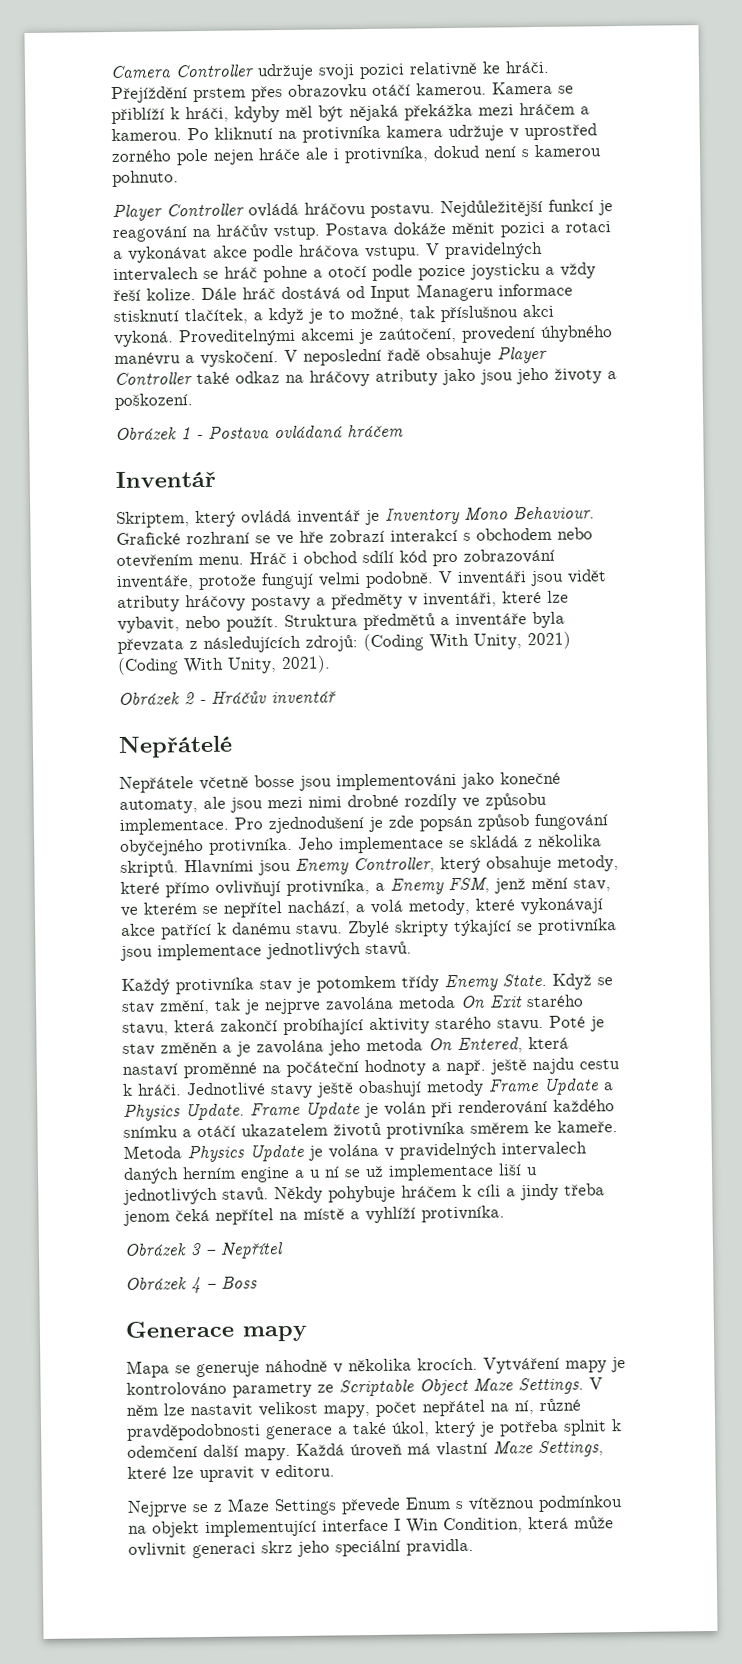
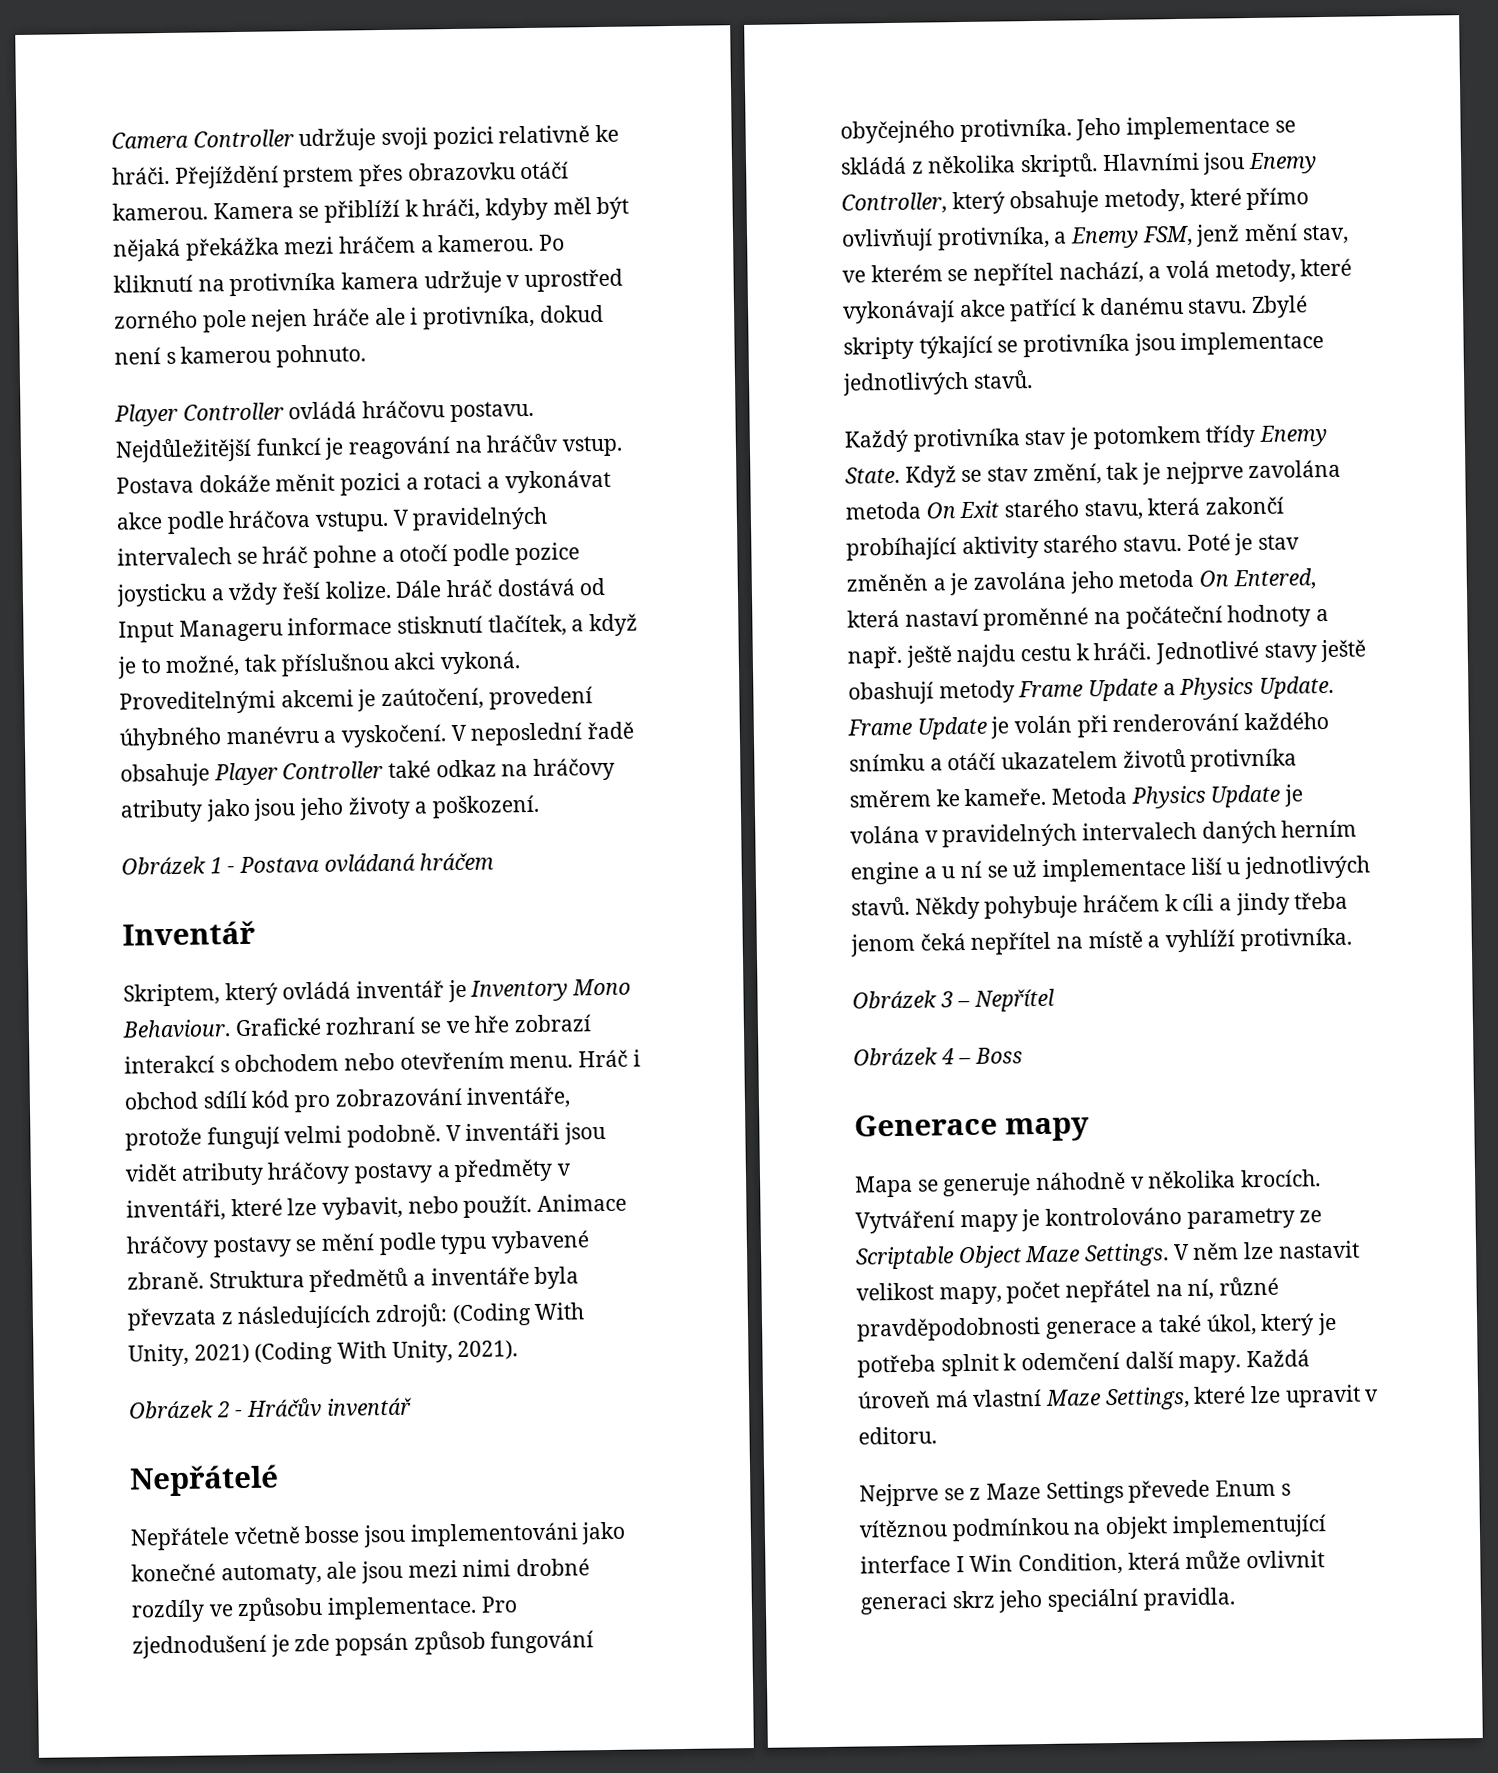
+ Animace hráčovy postavy se mění podle typu vybavené zbraně.

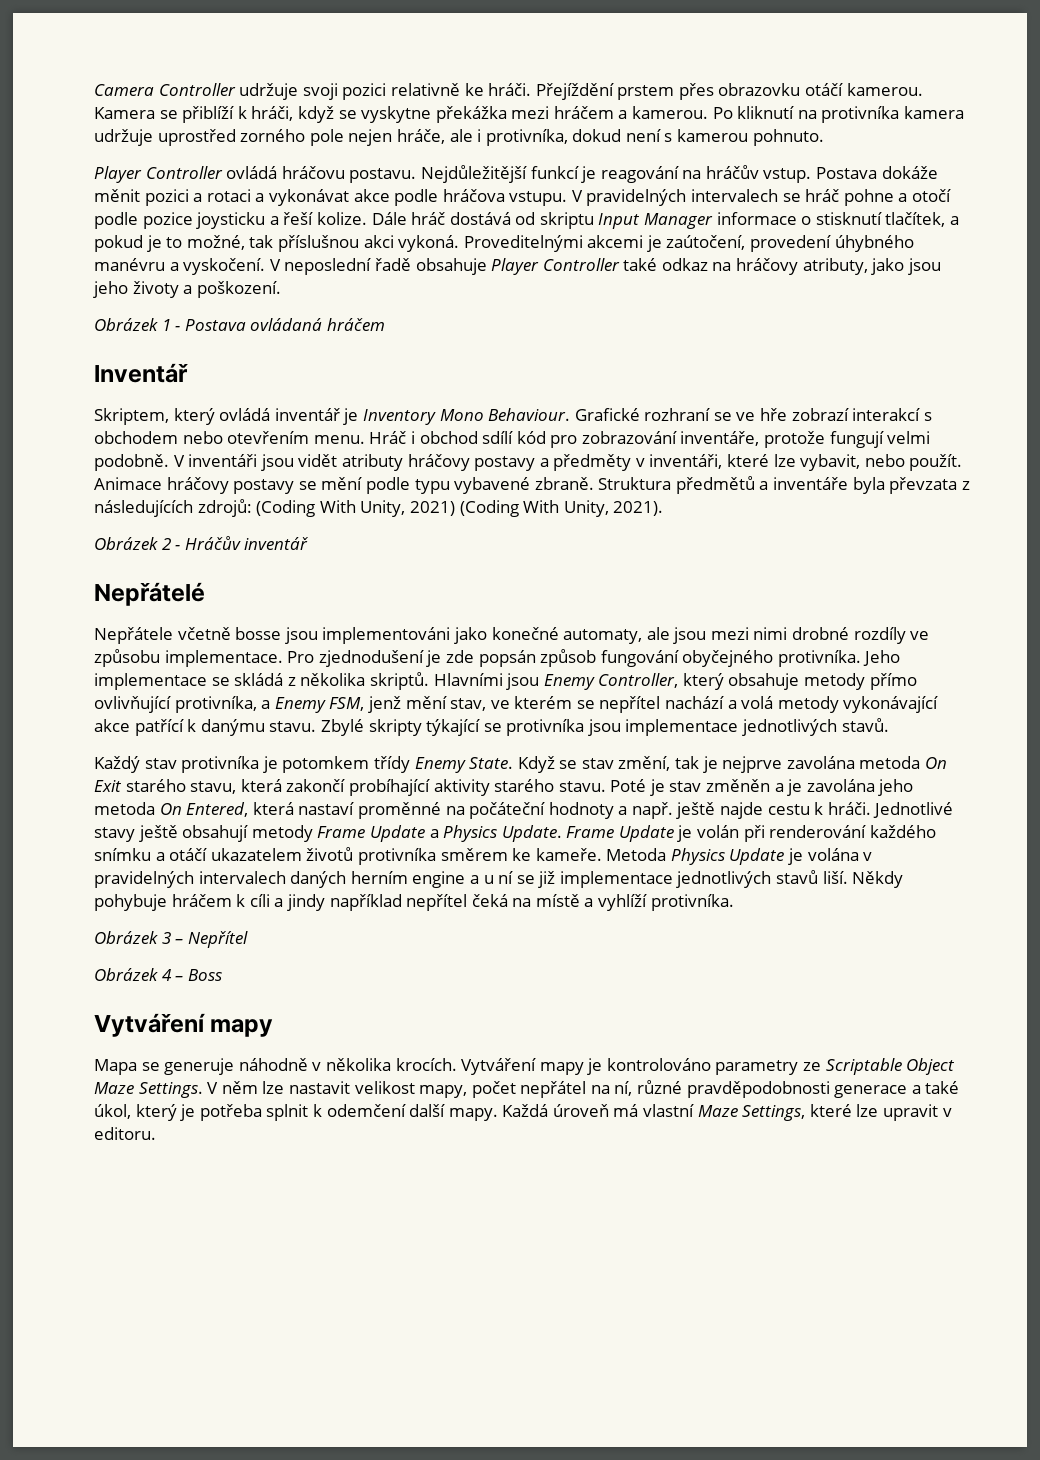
- Kamera se přiblíží k hráči, kdyby měl být nějaká překážka mezi hráčem a kamerou.
+ Kamera se přiblíží k hráči, když se vyskytne překážka mezi hráčem a kamerou.
- Po kliknutí na protivníka kamera udržuje v uprostřed zorného pole nejen hráče ale i protivníka, dokud není s kamerou pohnuto.
+ Po kliknutí na protivníka kamera udržuje uprostřed zorného pole nejen hráče, ale i protivníka, dokud není s kamerou pohnuto.
- V pravidelných intervalech se hráč pohne a otočí podle pozice joysticku a vždy řeší kolize.
+ V pravidelných intervalech se hráč pohne a otočí podle pozice joysticku a řeší kolize.
- Dále hráč dostává od Input Manageru informace stisknutí tlačítek, a když je to možné, tak příslušnou akci vykoná.
+ Dále hráč dostává od skriptu Input Manager informace o stisknutí tlačítek, a pokud je to možné, tak příslušnou akci vykoná.
- V neposlední řadě obsahuje Player Controller také odkaz na hráčovy atributy jako jsou jeho životy a poškození.
+ V neposlední řadě obsahuje Player Controller také odkaz na hráčovy atributy, jako jsou jeho životy a poškození.
- Hlavními jsou Enemy Controller, který obsahuje metody, které přímo ovlivňují protivníka, a Enemy FSM, jenž mění stav, ve kterém se nepřítel nachází, a volá metody, které vykonávají akce patřící k danému stavu.
+ Hlavními jsou Enemy Controller, který obsahuje metody přímo ovlivňující protivníka, a Enemy FSM, jenž mění stav, ve kterém se nepřítel nachází a volá metody vykonávající akce patřící k danýmu stavu.
- Každý protivníka stav je potomkem třídy Enemy State.
+ Každý stav protivníka je potomkem třídy Enemy State.
- Poté je stav změněn a je zavolána jeho metoda On Entered, která nastaví proměnné na počáteční hodnoty a např. ještě najdu cestu k hráči.
+ Poté je stav změněn a je zavolána jeho metoda On Entered, která nastaví proměnné na počáteční hodnoty a např. ještě najde cestu k hráči.
- Jednotlivé stavy ještě obashují metody Frame Update a Physics Update.
+ Jednotlivé stavy ještě obsahují metody Frame Update a Physics Update.
- Metoda Physics Update je volána v pravidelných intervalech daných herním engine a u ní se už implementace liší u jednotlivých stavů.
+ Metoda Physics Update je volána v pravidelných intervalech daných herním engine a u ní se již implementace jednotlivých stavů liší.
- Někdy pohybuje hráčem k cíli a jindy třeba jenom čeká nepřítel na místě a vyhlíží protivníka.
+ Někdy pohybuje hráčem k cíli a jindy například nepřítel čeká na místě a vyhlíží protivníka.
  Obrázek 4 – Boss
- Generace mapy
+ Vytváření mapy
- Nejprve se z Maze Settings převede Enum s vítěznou podmínkou na objekt implementující interface I Win Condition, která může ovlivnit generaci skrz jeho speciální pravidla.

